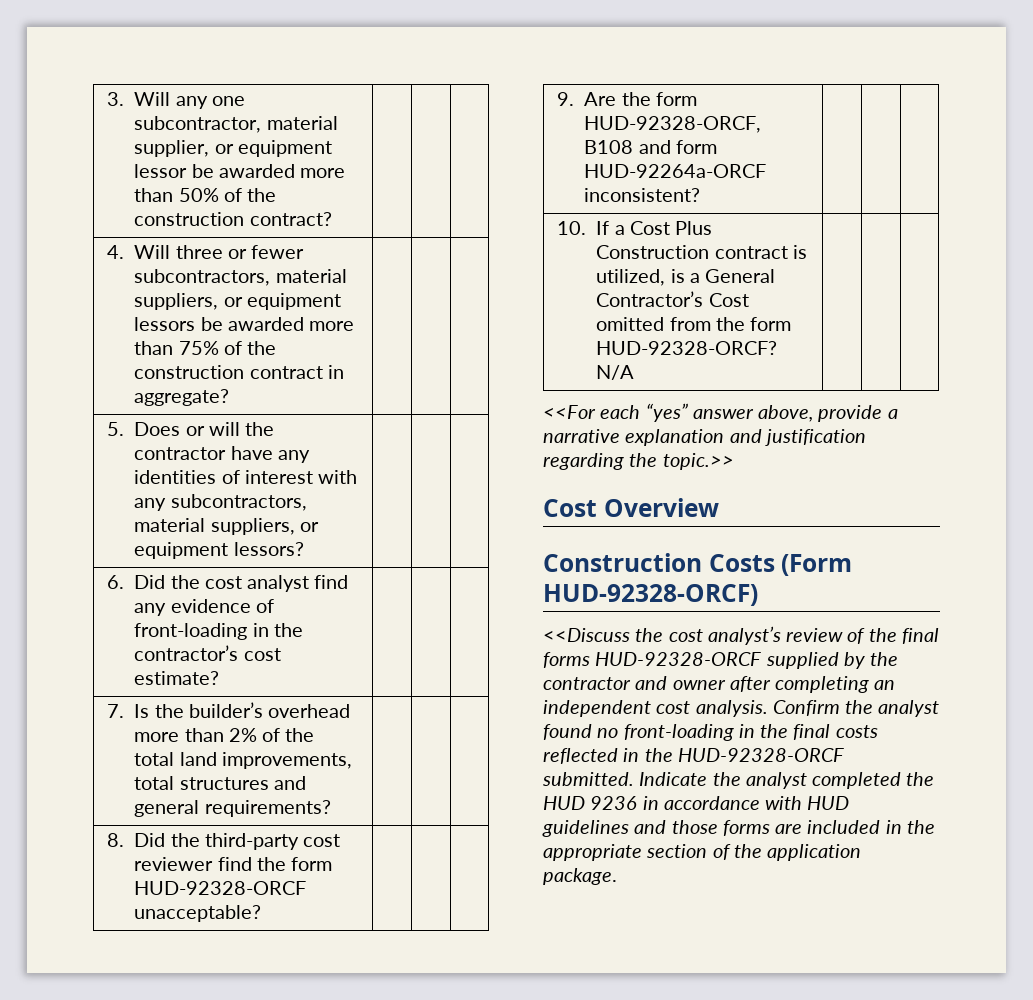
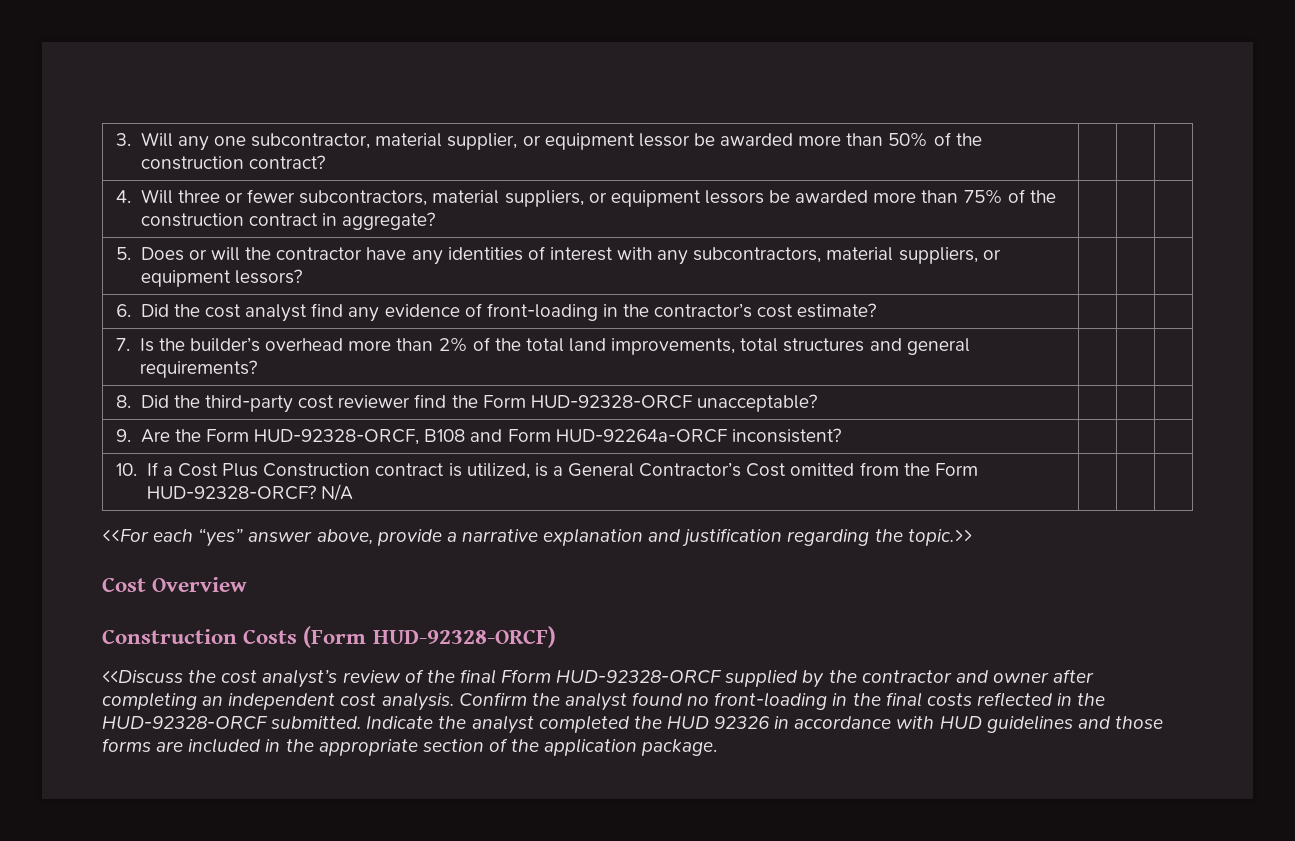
- 8. Did the third-party cost reviewer find the form HUD-92328-ORCF unacceptable? | | |
+ 8. Did the third-party cost reviewer find the Form HUD-92328-ORCF unacceptable? | | |
- 9. Are the form HUD-92328-ORCF, B108 and form HUD-92264a-ORCF inconsistent? | | |
+ 9. Are the Form HUD-92328-ORCF, B108 and Form HUD-92264a-ORCF inconsistent? | | |
- 10. If a Cost Plus Construction contract is utilized, is a General Contractor’s Cost omitted from the form HUD-92328-ORCF? N/A | | |
+ 10. If a Cost Plus Construction contract is utilized, is a General Contractor’s Cost omitted from the Form HUD-92328-ORCF? N/A | | |
- <<Discuss the cost analyst’s review of the final forms HUD-92328-ORCF supplied by the contractor and owner after completing an independent cost analysis.
+ <<Discuss the cost analyst’s review of the final Fform HUD-92328-ORCF supplied by the contractor and owner after completing an independent cost analysis.
- Indicate the analyst completed the HUD 9236 in accordance with HUD guidelines and those forms are included in the appropriate section of the application package.
+ Indicate the analyst completed the HUD 92326 in accordance with HUD guidelines and those forms are included in the appropriate section of the application package.

